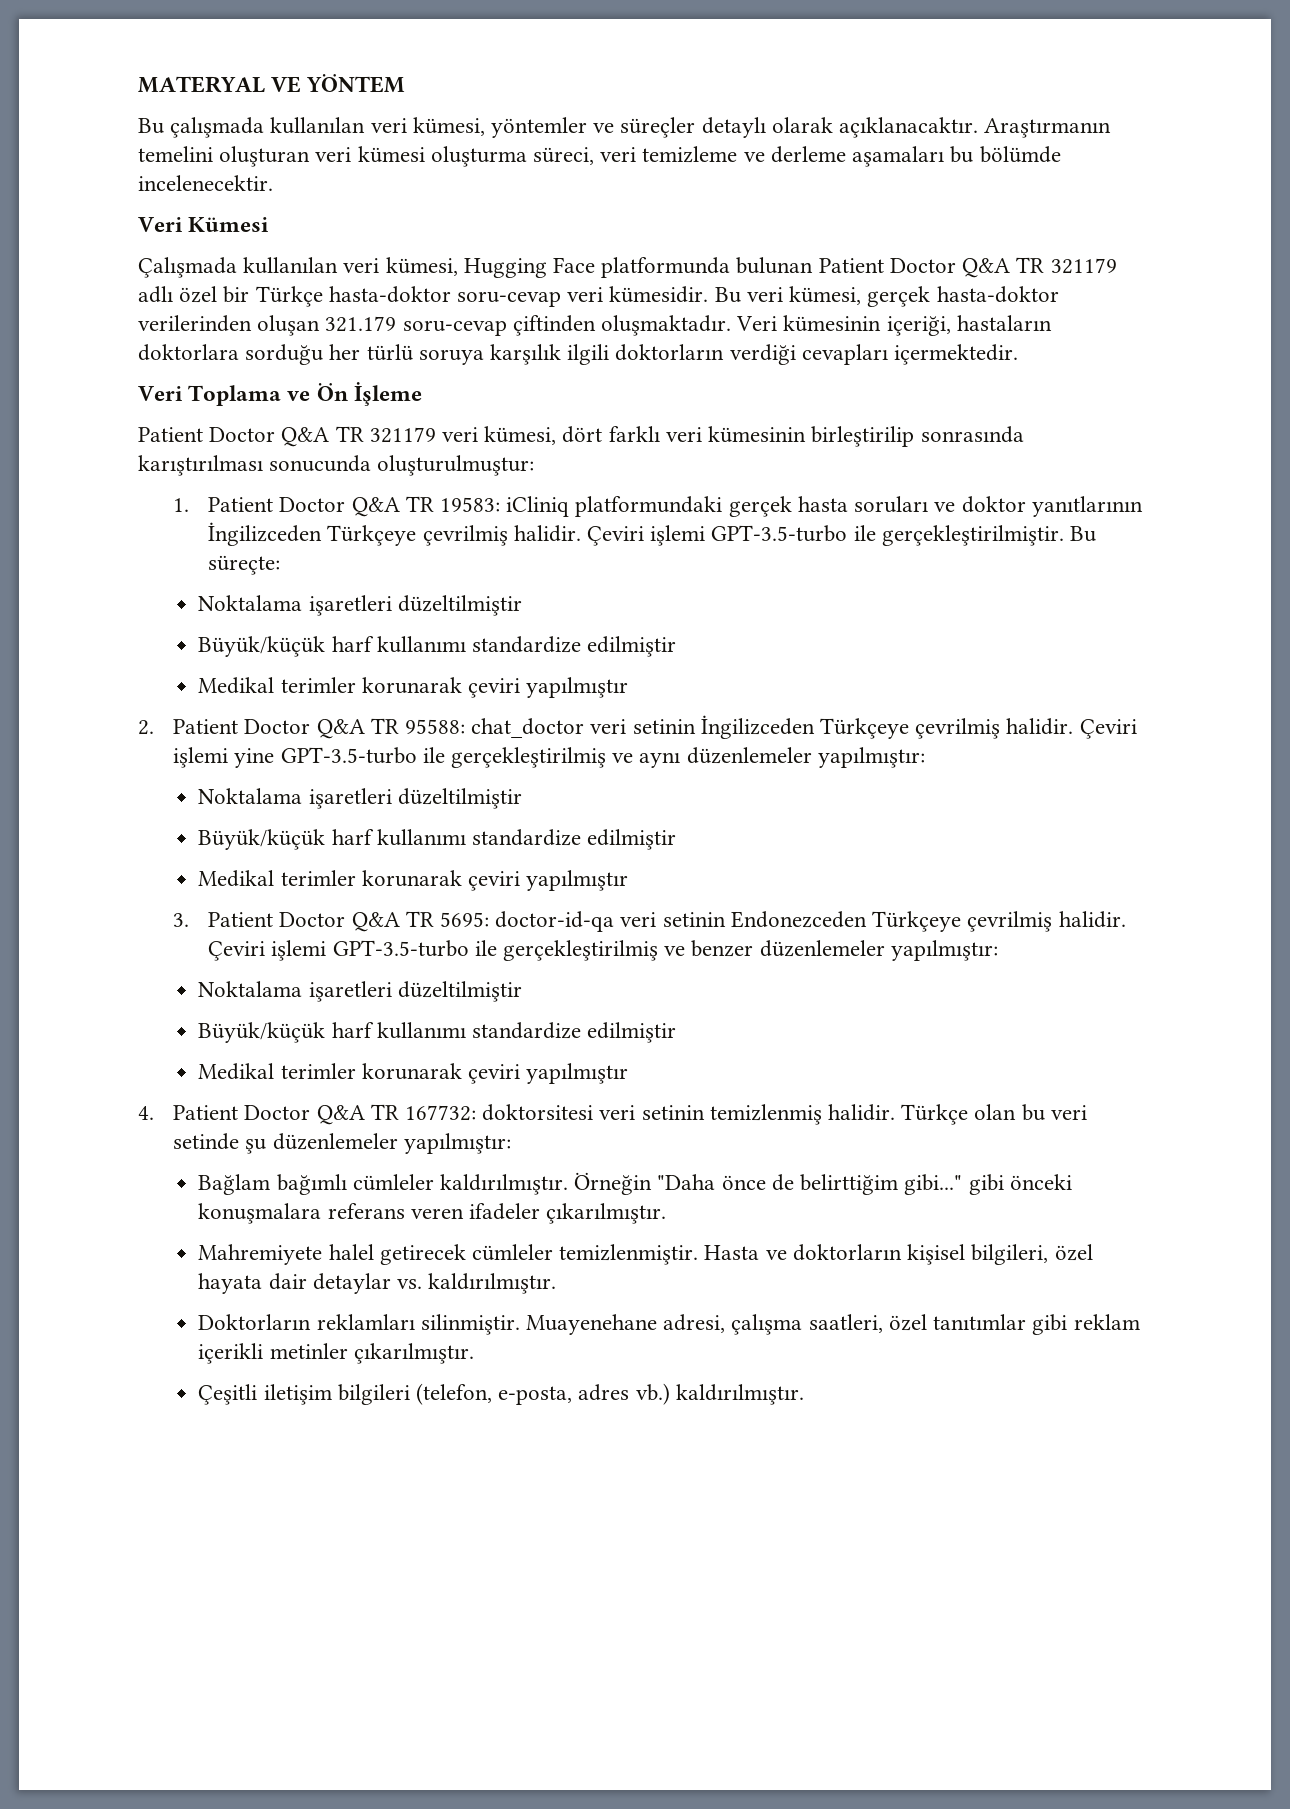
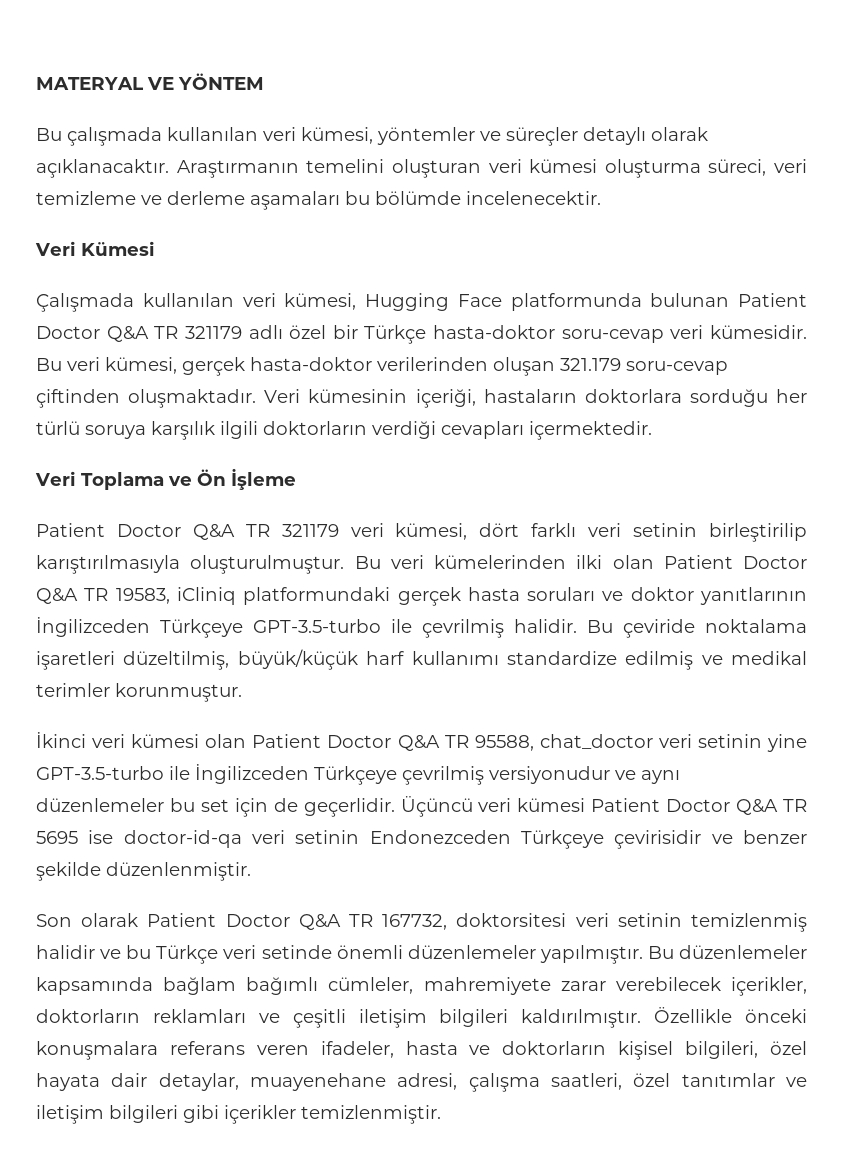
- Patient Doctor Q&A TR 321179 veri kümesi, dört farklı veri kümesinin birleştirilip sonrasında karıştırılması sonucunda oluşturulmuştur:
- 1. Patient Doctor Q&A TR 19583: iCliniq platformundaki gerçek hasta soruları ve doktor yanıtlarının İngilizceden Türkçeye çevrilmiş halidir. Çeviri işlemi GPT-3.5-turbo ile gerçekleştirilmiştir. Bu süreçte:
- Noktalama işaretleri düzeltilmiştir
- Büyük/küçük harf kullanımı standardize edilmiştir
- Medikal terimler korunarak çeviri yapılmıştır
- 2. Patient Doctor Q&A TR 95588: chat_doctor veri setinin İngilizceden Türkçeye çevrilmiş halidir. Çeviri işlemi yine GPT-3.5-turbo ile gerçekleştirilmiş ve aynı düzenlemeler yapılmıştır:
- Noktalama işaretleri düzeltilmiştir
- Büyük/küçük harf kullanımı standardize edilmiştir
- Medikal terimler korunarak çeviri yapılmıştır
- 3. Patient Doctor Q&A TR 5695: doctor-id-qa veri setinin Endonezceden Türkçeye çevrilmiş halidir. Çeviri işlemi GPT-3.5-turbo ile gerçekleştirilmiş ve benzer düzenlemeler yapılmıştır:
- Noktalama işaretleri düzeltilmiştir
- Büyük/küçük harf kullanımı standardize edilmiştir
- Medikal terimler korunarak çeviri yapılmıştır
- 4. Patient Doctor Q&A TR 167732: doktorsitesi veri setinin temizlenmiş halidir. Türkçe olan bu veri setinde şu düzenlemeler yapılmıştır:
- Bağlam bağımlı cümleler kaldırılmıştır. Örneğin "Daha önce de belirttiğim gibi..." gibi önceki konuşmalara referans veren ifadeler çıkarılmıştır.
- Mahremiyete halel getirecek cümleler temizlenmiştir. Hasta ve doktorların kişisel bilgileri, özel hayata dair detaylar vs. kaldırılmıştır.
- Doktorların reklamları silinmiştir. Muayenehane adresi, çalışma saatleri, özel tanıtımlar gibi reklam içerikli metinler çıkarılmıştır.
- Çeşitli iletişim bilgileri (telefon, e-posta, adres vb.) kaldırılmıştır.
+ Patient Doctor Q&A TR 321179 veri kümesi, dört farklı veri setinin birleştirilip karıştırılmasıyla oluşturulmuştur. Bu veri kümelerinden ilki olan Patient Doctor Q&A TR 19583, iCliniq platformundaki gerçek hasta soruları ve doktor yanıtlarının İngilizceden Türkçeye GPT-3.5-turbo ile çevrilmiş halidir. Bu çeviride noktalama işaretleri düzeltilmiş, büyük/küçük harf kullanımı standardize edilmiş ve medikal terimler korunmuştur.
+ İkinci veri kümesi olan Patient Doctor Q&A TR 95588, chat_doctor veri setinin yine GPT-3.5-turbo ile İngilizceden Türkçeye çevrilmiş versiyonudur ve aynı düzenlemeler bu set için de geçerlidir. Üçüncü veri kümesi Patient Doctor Q&A TR 5695 ise doctor-id-qa veri setinin Endonezceden Türkçeye çevirisidir ve benzer şekilde düzenlenmiştir.
+ Son olarak Patient Doctor Q&A TR 167732, doktorsitesi veri setinin temizlenmiş halidir ve bu Türkçe veri setinde önemli düzenlemeler yapılmıştır. Bu düzenlemeler kapsamında bağlam bağımlı cümleler, mahremiyete zarar verebilecek içerikler, doktorların reklamları ve çeşitli iletişim bilgileri kaldırılmıştır. Özellikle önceki konuşmalara referans veren ifadeler, hasta ve doktorların kişisel bilgileri, özel hayata dair detaylar, muayenehane adresi, çalışma saatleri, özel tanıtımlar ve iletişim bilgileri gibi içerikler temizlenmiştir.

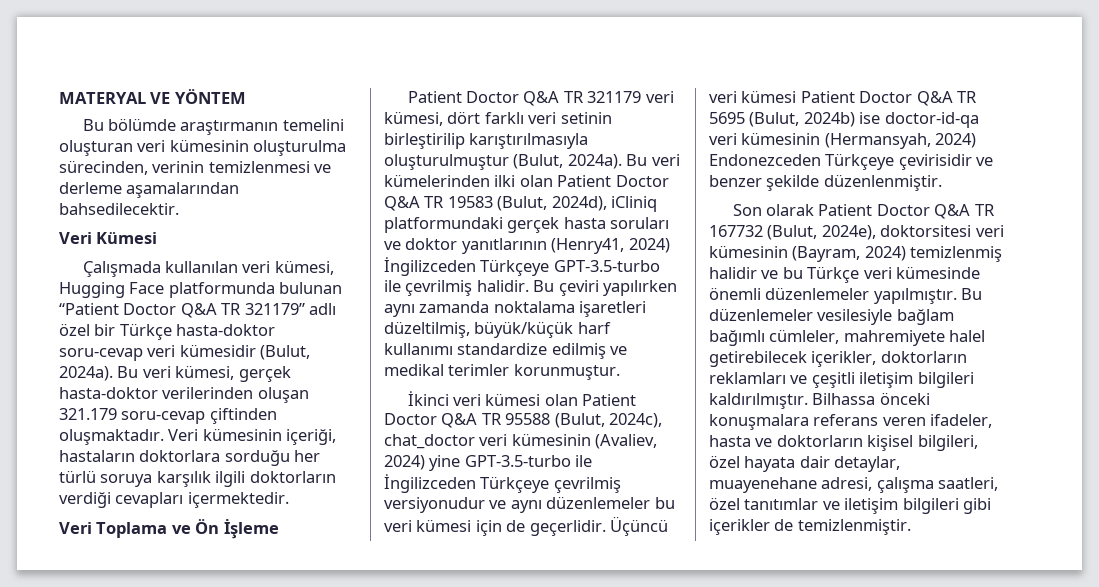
- Bu çalışmada kullanılan veri kümesi, yöntemler ve süreçler detaylı olarak açıklanacaktır. Araştırmanın temelini oluşturan veri kümesi oluşturma süreci, veri temizleme ve derleme aşamaları bu bölümde incelenecektir.
+ Bu bölümde araştırmanın temelini oluşturan veri kümesinin oluşturulma sürecinden, verinin temizlenmesi ve derleme aşamalarından bahsedilecektir.
- Çalışmada kullanılan veri kümesi, Hugging Face platformunda bulunan Patient Doctor Q&A TR 321179 adlı özel bir Türkçe hasta-doktor soru-cevap veri kümesidir.
+ Çalışmada kullanılan veri kümesi, Hugging Face platformunda bulunan “Patient Doctor Q&A TR 321179” adlı özel bir Türkçe hasta-doktor soru-cevap veri kümesidir (Bulut, 2024a).
- Patient Doctor Q&A TR 321179 veri kümesi, dört farklı veri setinin birleştirilip karıştırılmasıyla oluşturulmuştur.
+ Patient Doctor Q&A TR 321179 veri kümesi, dört farklı veri setinin birleştirilip karıştırılmasıyla oluşturulmuştur (Bulut, 2024a).
- Bu veri kümelerinden ilki olan Patient Doctor Q&A TR 19583, iCliniq platformundaki gerçek hasta soruları ve doktor yanıtlarının İngilizceden Türkçeye GPT-3.5-turbo ile çevrilmiş halidir.
+ Bu veri kümelerinden ilki olan Patient Doctor Q&A TR 19583 (Bulut, 2024d), iCliniq platformundaki gerçek hasta soruları ve doktor yanıtlarının (Henry41, 2024) İngilizceden Türkçeye GPT-3.5-turbo ile çevrilmiş halidir.
- Bu çeviride noktalama işaretleri düzeltilmiş, büyük/küçük harf kullanımı standardize edilmiş ve medikal terimler korunmuştur.
+ Bu çeviri yapılırken aynı zamanda noktalama işaretleri düzeltilmiş, büyük/küçük harf kullanımı standardize edilmiş ve medikal terimler korunmuştur.
- İkinci veri kümesi olan Patient Doctor Q&A TR 95588, chat_doctor veri setinin yine GPT-3.5-turbo ile İngilizceden Türkçeye çevrilmiş versiyonudur ve aynı düzenlemeler bu set için de geçerlidir.
+ İkinci veri kümesi olan Patient Doctor Q&A TR 95588 (Bulut, 2024c), chat_doctor veri kümesinin (Avaliev, 2024) yine GPT-3.5-turbo ile İngilizceden Türkçeye çevrilmiş versiyonudur ve aynı düzenlemeler bu veri kümesi için de geçerlidir.
- Üçüncü veri kümesi Patient Doctor Q&A TR 5695 ise doctor-id-qa veri setinin Endonezceden Türkçeye çevirisidir ve benzer şekilde düzenlenmiştir.
+ Üçüncü veri kümesi Patient Doctor Q&A TR 5695 (Bulut, 2024b) ise doctor-id-qa veri kümesinin (Hermansyah, 2024) Endonezceden Türkçeye çevirisidir ve benzer şekilde düzenlenmiştir.
- Son olarak Patient Doctor Q&A TR 167732, doktorsitesi veri setinin temizlenmiş halidir ve bu Türkçe veri setinde önemli düzenlemeler yapılmıştır.
+ Son olarak Patient Doctor Q&A TR 167732 (Bulut, 2024e), doktorsitesi veri kümesinin (Bayram, 2024) temizlenmiş halidir ve bu Türkçe veri kümesinde önemli düzenlemeler yapılmıştır.
- Bu düzenlemeler kapsamında bağlam bağımlı cümleler, mahremiyete zarar verebilecek içerikler, doktorların reklamları ve çeşitli iletişim bilgileri kaldırılmıştır.
+ Bu düzenlemeler vesilesiyle bağlam bağımlı cümleler, mahremiyete halel getirebilecek içerikler, doktorların reklamları ve çeşitli iletişim bilgileri kaldırılmıştır.
- Özellikle önceki konuşmalara referans veren ifadeler, hasta ve doktorların kişisel bilgileri, özel hayata dair detaylar, muayenehane adresi, çalışma saatleri, özel tanıtımlar ve iletişim bilgileri gibi içerikler temizlenmiştir.
+ Bilhassa önceki konuşmalara referans veren ifadeler, hasta ve doktorların kişisel bilgileri, özel hayata dair detaylar, muayenehane adresi, çalışma saatleri, özel tanıtımlar ve iletişim bilgileri gibi içerikler de temizlenmiştir.

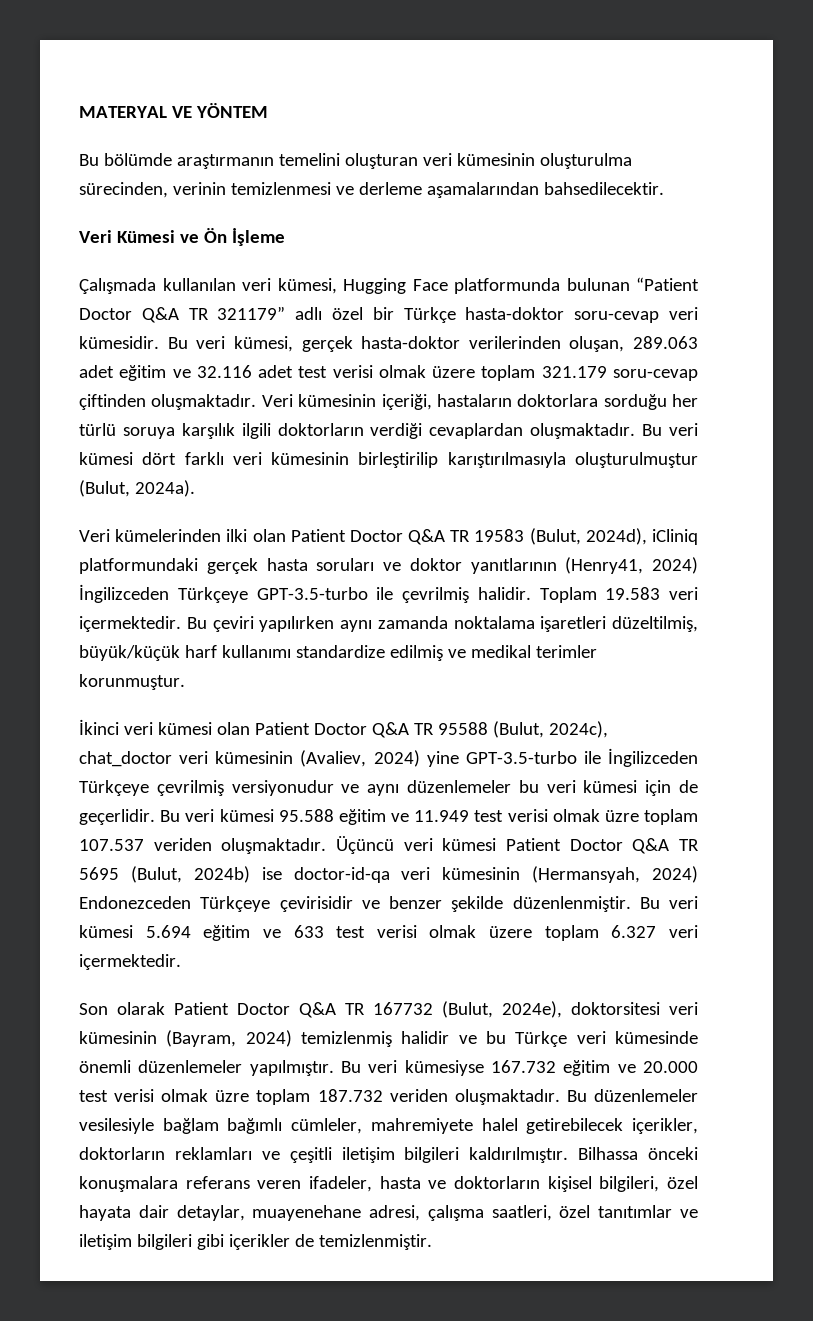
- Veri Kümesi
+ Veri Kümesi ve Ön İşleme
- Çalışmada kullanılan veri kümesi, Hugging Face platformunda bulunan “Patient Doctor Q&A TR 321179” adlı özel bir Türkçe hasta-doktor soru-cevap veri kümesidir (Bulut, 2024a).
+ Çalışmada kullanılan veri kümesi, Hugging Face platformunda bulunan “Patient Doctor Q&A TR 321179” adlı özel bir Türkçe hasta-doktor soru-cevap veri kümesidir.
- Bu veri kümesi, gerçek hasta-doktor verilerinden oluşan 321.179 soru-cevap çiftinden oluşmaktadır.
+ Bu veri kümesi, gerçek hasta-doktor verilerinden oluşan, 289.063 adet eğitim ve 32.116 adet test verisi olmak üzere toplam 321.179 soru-cevap çiftinden oluşmaktadır.
- Veri kümesinin içeriği, hastaların doktorlara sorduğu her türlü soruya karşılık ilgili doktorların verdiği cevapları içermektedir.
- Veri Toplama ve Ön İşleme
- Patient Doctor Q&A TR 321179 veri kümesi, dört farklı veri setinin birleştirilip karıştırılmasıyla oluşturulmuştur (Bulut, 2024a). Bu veri kümelerinden ilki olan Patient Doctor Q&A TR 19583 (Bulut, 2024d), iCliniq platformundaki gerçek hasta soruları ve doktor yanıtlarının (Henry41, 2024) İngilizceden Türkçeye GPT-3.5-turbo ile çevrilmiş halidir.
+ Veri kümesinin içeriği, hastaların doktorlara sorduğu her türlü soruya karşılık ilgili doktorların verdiği cevaplardan oluşmaktadır. Bu veri kümesi dört farklı veri kümesinin birleştirilip karıştırılmasıyla oluşturulmuştur (Bulut, 2024a).
+ Veri kümelerinden ilki olan Patient Doctor Q&A TR 19583 (Bulut, 2024d), iCliniq platformundaki gerçek hasta soruları ve doktor yanıtlarının (Henry41, 2024) İngilizceden Türkçeye GPT-3.5-turbo ile çevrilmiş halidir.
+ Toplam 19.583 veri içermektedir.
+ Bu veri kümesi 95.588 eğitim ve 11.949 test verisi olmak üzre toplam 107.537 veriden oluşmaktadır.
+ Bu veri kümesi 5.694 eğitim ve 633 test verisi olmak üzere toplam 6.327 veri içermektedir.
- Bu düzenlemeler vesilesiyle bağlam bağımlı cümleler, mahremiyete halel getirebilecek içerikler, doktorların reklamları ve çeşitli iletişim bilgileri kaldırılmıştır.
+ Bu veri kümesiyse 167.732 eğitim ve 20.000 test verisi olmak üzre toplam 187.732 veriden oluşmaktadır. Bu düzenlemeler vesilesiyle bağlam bağımlı cümleler, mahremiyete halel getirebilecek içerikler, doktorların reklamları ve çeşitli iletişim bilgileri kaldırılmıştır.

